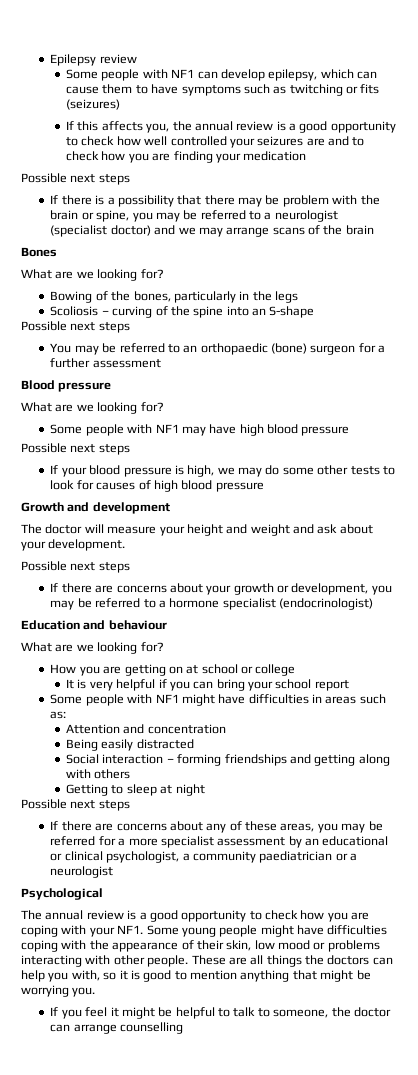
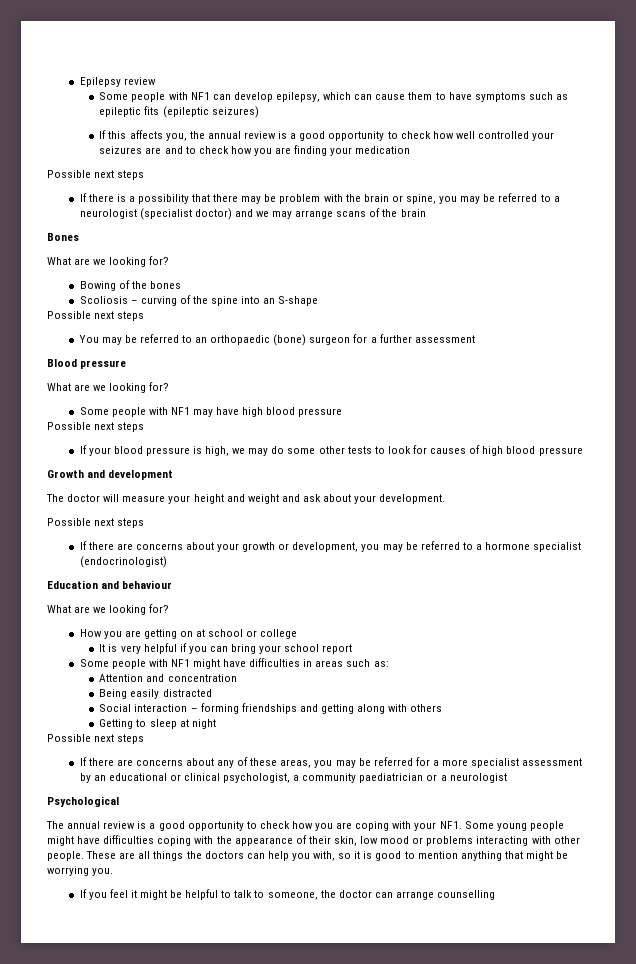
- Some people with NF1 can develop epilepsy, which can cause them to have symptoms such as twitching or fits (seizures)
+ Some people with NF1 can develop epilepsy, which can cause them to have symptoms such as epileptic fits (epileptic seizures)
- Bowing of the bones, particularly in the legs
+ Bowing of the bones

